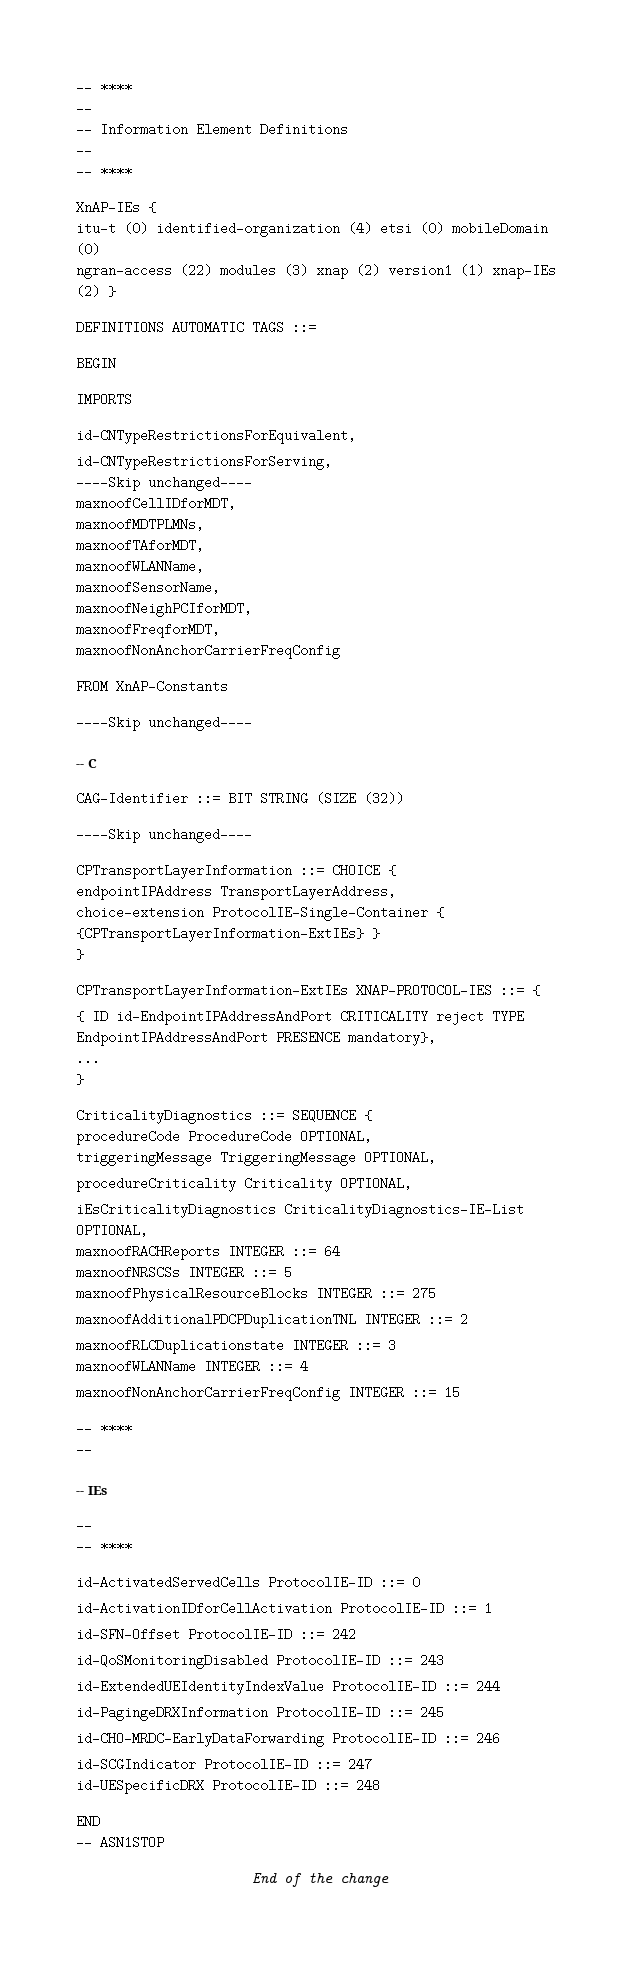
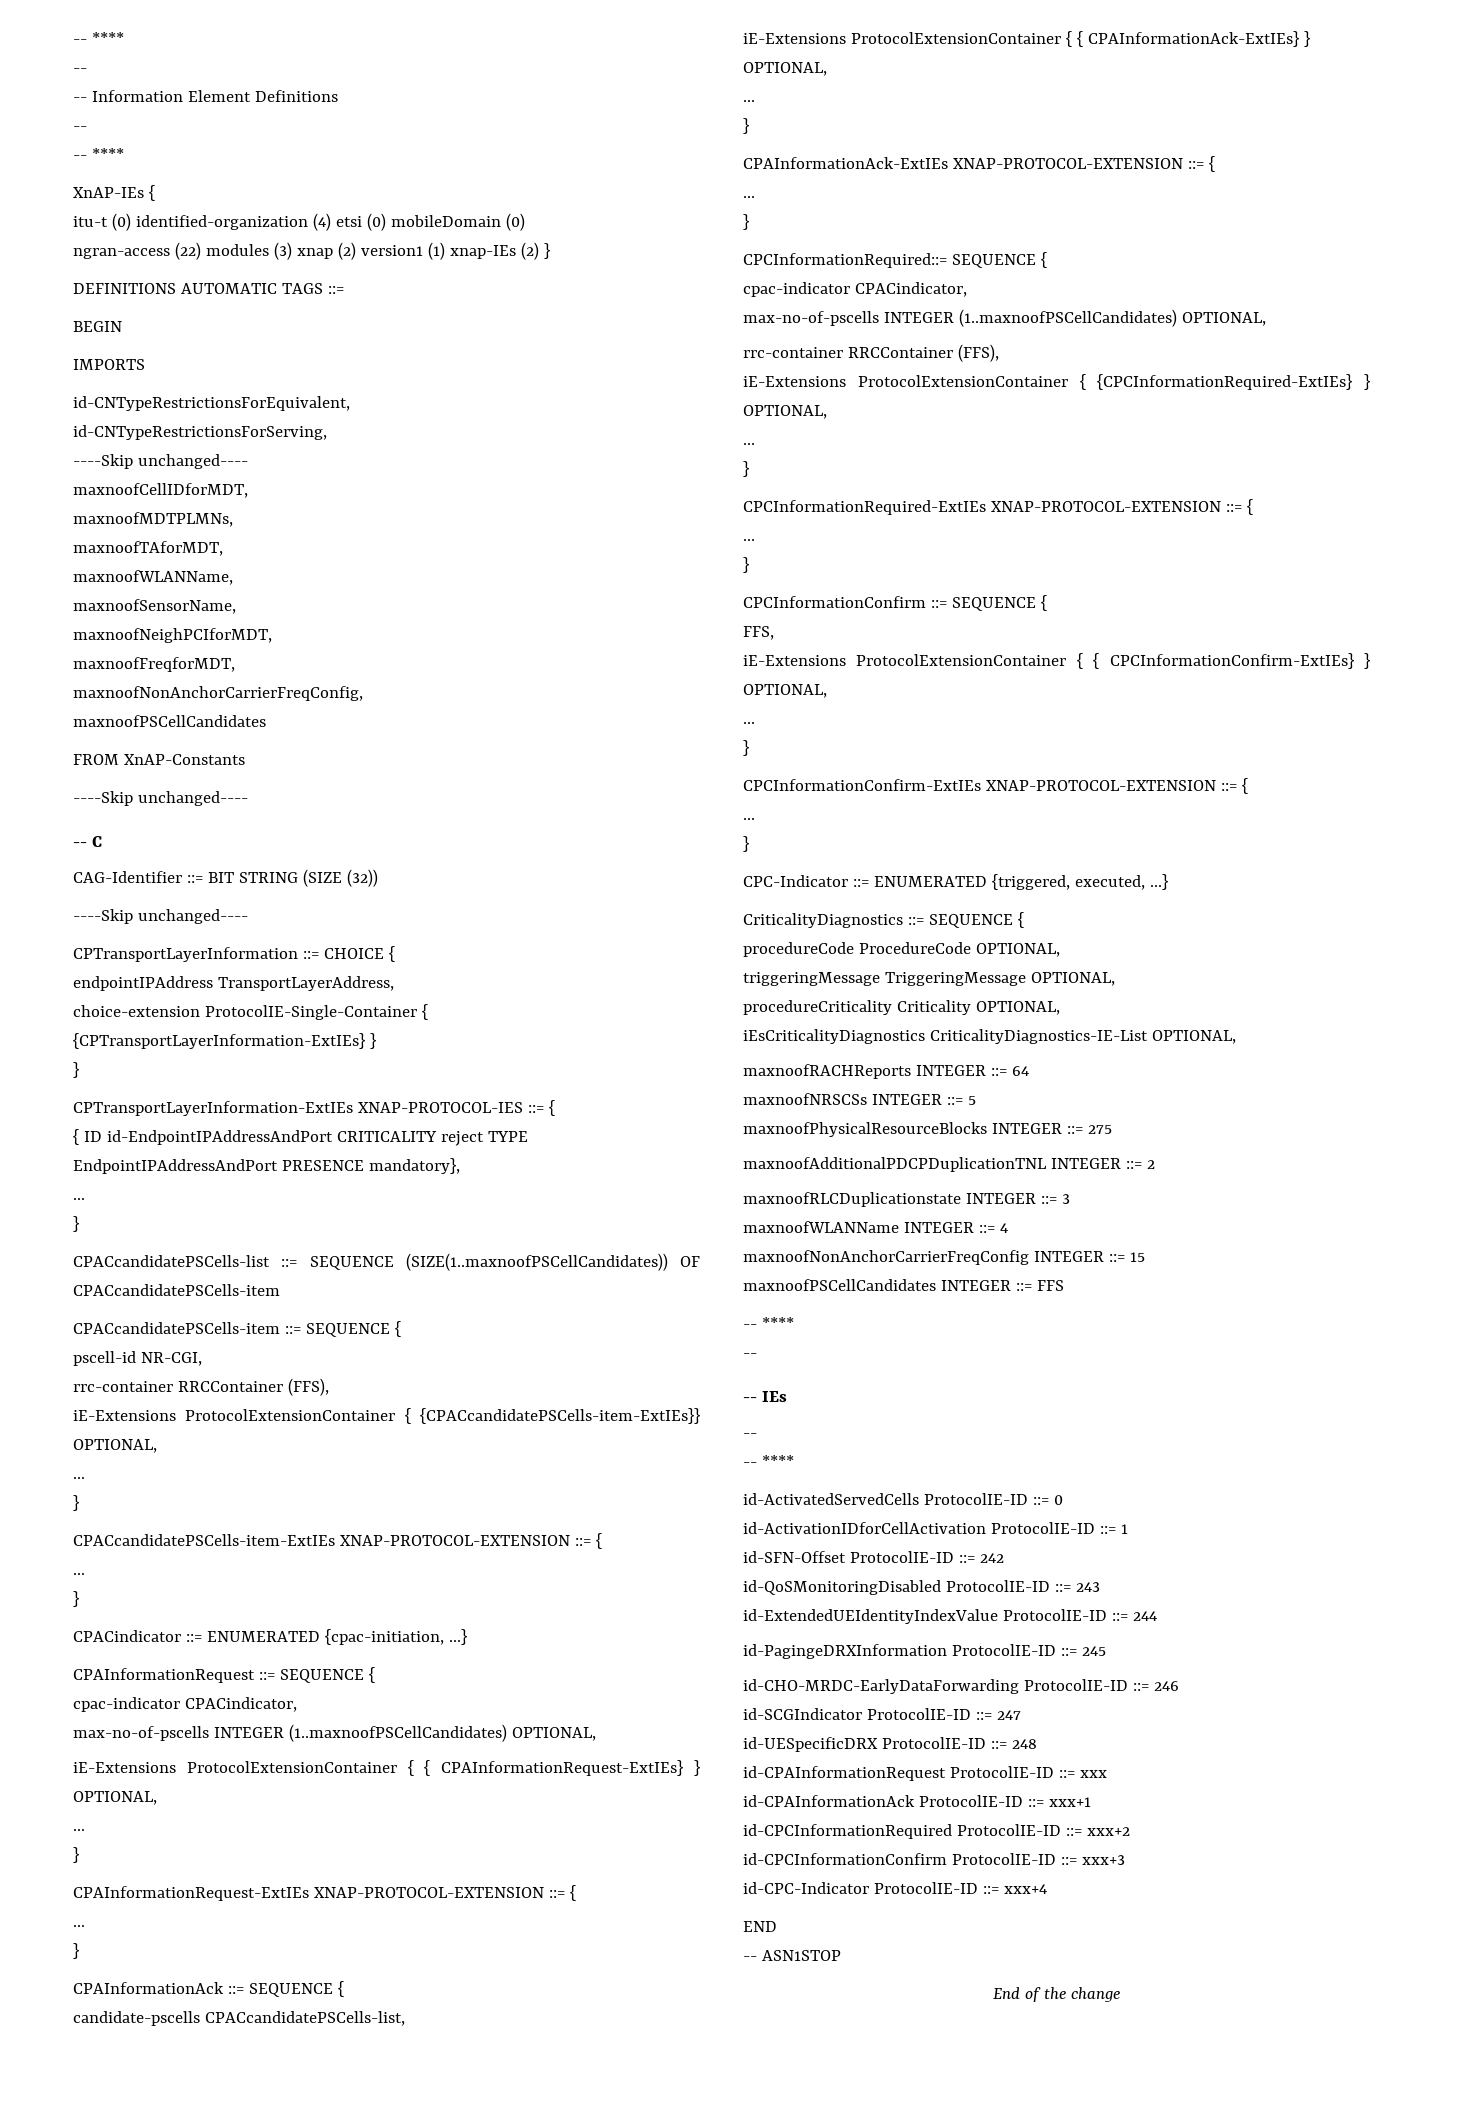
  maxnoofFreqforMDT,
- maxnoofNonAnchorCarrierFreqConfig
+ maxnoofNonAnchorCarrierFreqConfig,
+ maxnoofPSCellCandidates
+ CPACcandidatePSCells-list ::= SEQUENCE (SIZE(1..maxnoofPSCellCandidates)) OF CPACcandidatePSCells-item
+ CPACcandidatePSCells-item ::= SEQUENCE {
+ pscell-id NR-CGI,
+ rrc-container RRCContainer (FFS),
+ iE-Extensions ProtocolExtensionContainer { {CPACcandidatePSCells-item-ExtIEs}} OPTIONAL,
+ ...
+ }
+ CPACcandidatePSCells-item-ExtIEs XNAP-PROTOCOL-EXTENSION ::= {
+ ...
+ }
+ CPACindicator ::= ENUMERATED {cpac-initiation, ...}
+ CPAInformationRequest ::= SEQUENCE {
+ cpac-indicator CPACindicator,
+ max-no-of-pscells INTEGER (1..maxnoofPSCellCandidates) OPTIONAL,
+ iE-Extensions ProtocolExtensionContainer { { CPAInformationRequest-ExtIEs} } OPTIONAL,
+ ...
+ }
+ CPAInformationRequest-ExtIEs XNAP-PROTOCOL-EXTENSION ::= {
+ ...
+ }
+ CPAInformationAck ::= SEQUENCE {
+ candidate-pscells CPACcandidatePSCells-list,
+ iE-Extensions ProtocolExtensionContainer { { CPAInformationAck-ExtIEs} } OPTIONAL,
+ ...
+ }
+ CPAInformationAck-ExtIEs XNAP-PROTOCOL-EXTENSION ::= {
+ ...
+ }
+ CPCInformationRequired::= SEQUENCE {
+ cpac-indicator CPACindicator,
+ max-no-of-pscells INTEGER (1..maxnoofPSCellCandidates) OPTIONAL,
+ rrc-container RRCContainer (FFS),
+ iE-Extensions ProtocolExtensionContainer { {CPCInformationRequired-ExtIEs} } OPTIONAL,
+ ...
+ }
+ CPCInformationRequired-ExtIEs XNAP-PROTOCOL-EXTENSION ::= {
+ ...
+ }
+ CPCInformationConfirm ::= SEQUENCE {
+ FFS,
+ iE-Extensions ProtocolExtensionContainer { { CPCInformationConfirm-ExtIEs} } OPTIONAL,
+ ...
+ }
+ CPCInformationConfirm-ExtIEs XNAP-PROTOCOL-EXTENSION ::= {
+ ...
+ }
+ CPC-Indicator ::= ENUMERATED {triggered, executed, ...}
+ maxnoofPSCellCandidates INTEGER ::= FFS
+ id-CPAInformationRequest ProtocolIE-ID ::= xxx
+ id-CPAInformationAck ProtocolIE-ID ::= xxx+1
+ id-CPCInformationRequired ProtocolIE-ID ::= xxx+2
+ id-CPCInformationConfirm ProtocolIE-ID ::= xxx+3
+ id-CPC-Indicator ProtocolIE-ID ::= xxx+4

